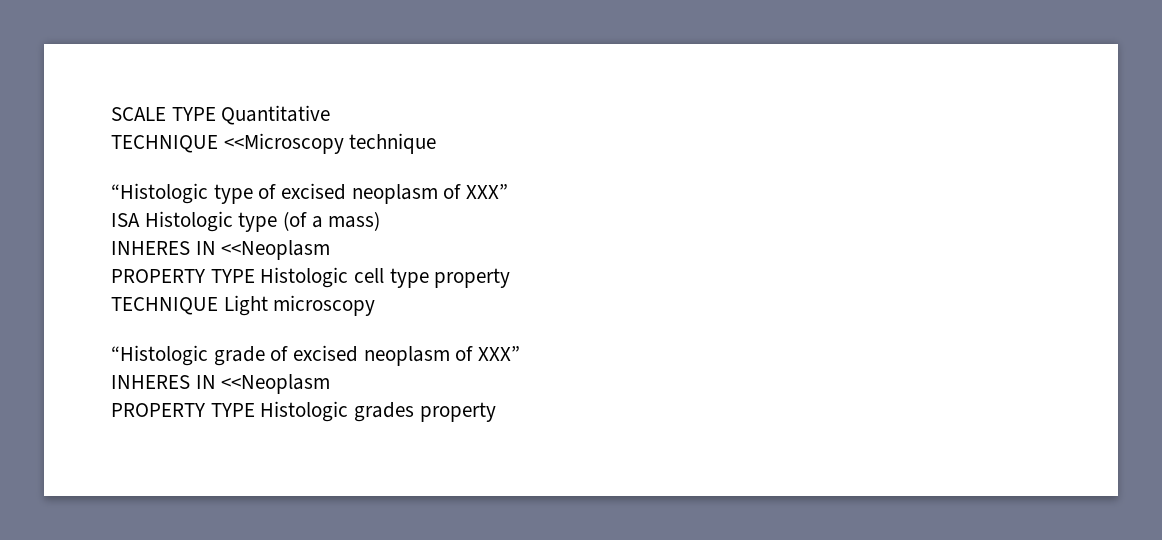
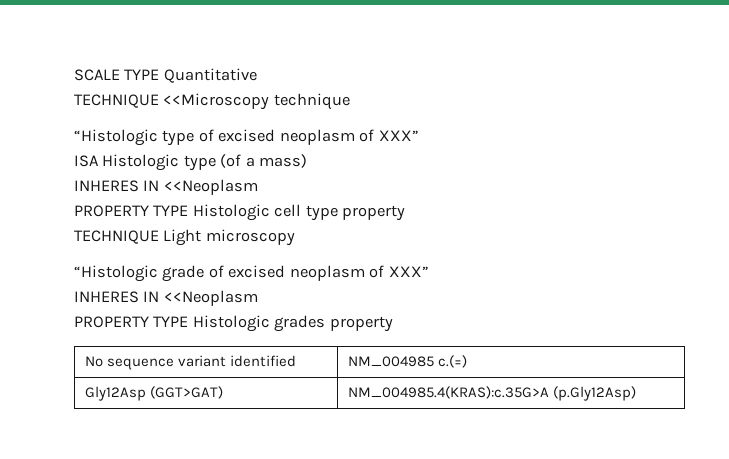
+ No sequence variant identified | NM_004985 c.(=)
+ Gly12Asp (GGT>GAT) | NM_004985.4(KRAS):c.35G>A (p.Gly12Asp)

